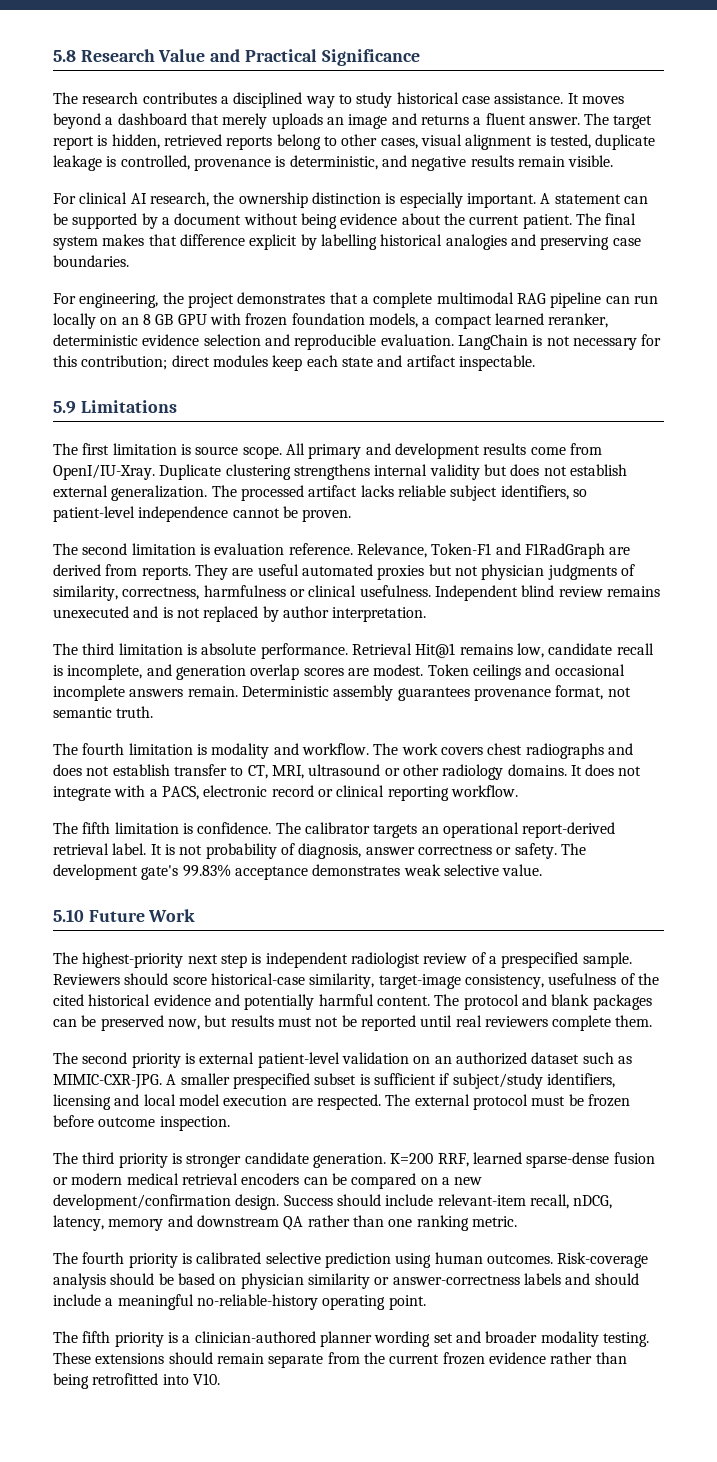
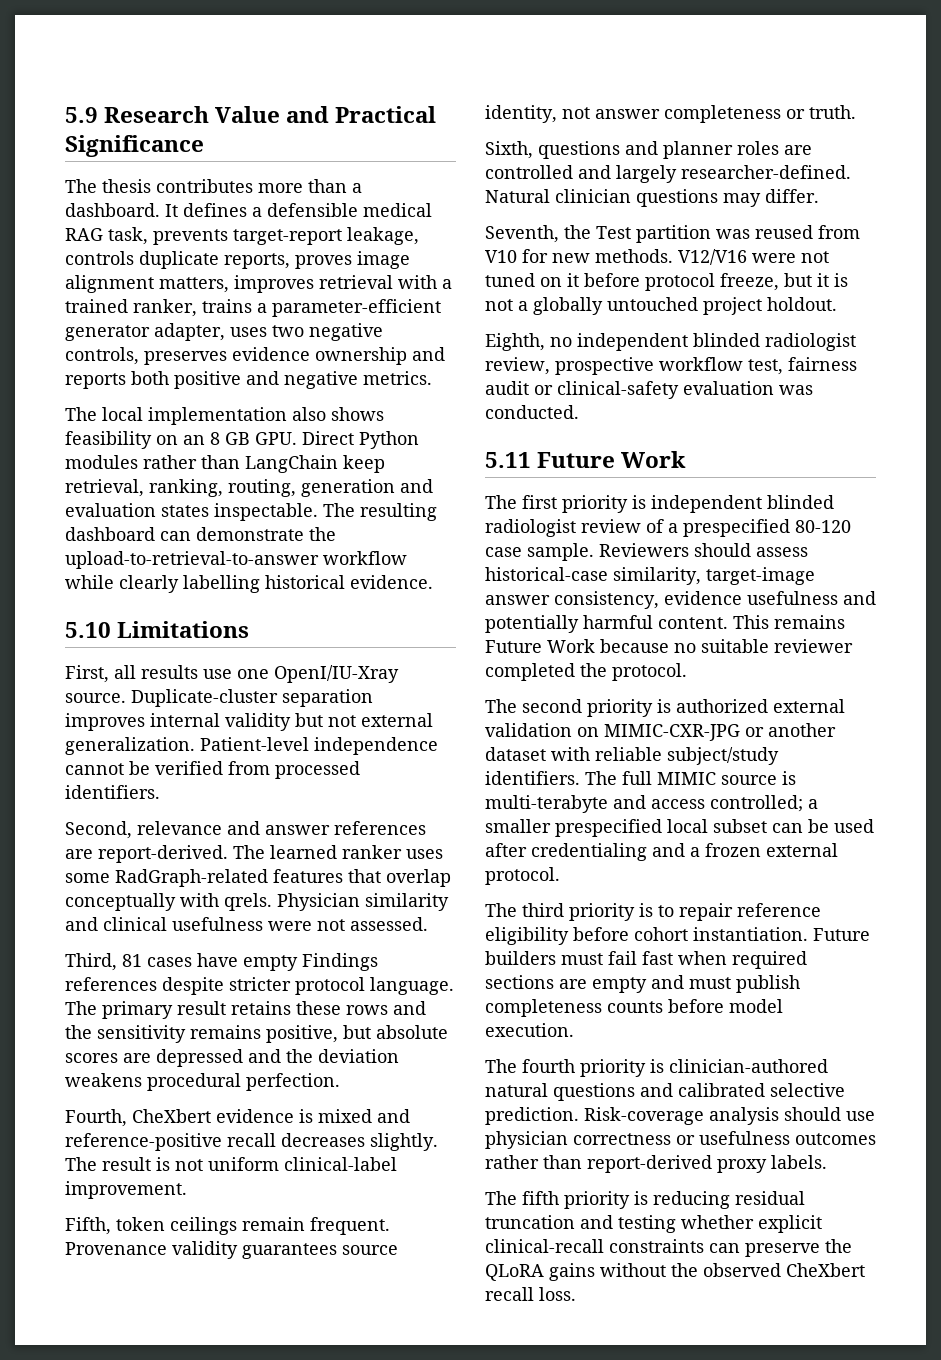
- 5.8 Research Value and Practical Significance
+ 5.9 Research Value and Practical Significance
- The research contributes a disciplined way to study historical case assistance. It moves beyond a dashboard that merely uploads an image and returns a fluent answer. The target report is hidden, retrieved reports belong to other cases, visual alignment is tested, duplicate leakage is controlled, provenance is deterministic, and negative results remain visible.
- For clinical AI research, the ownership distinction is especially important. A statement can be supported by a document without being evidence about the current patient. The final system makes that difference explicit by labelling historical analogies and preserving case boundaries.
- For engineering, the project demonstrates that a complete multimodal RAG pipeline can run locally on an 8 GB GPU with frozen foundation models, a compact learned reranker, deterministic evidence selection and reproducible evaluation. LangChain is not necessary for this contribution; direct modules keep each state and artifact inspectable.
- 5.9 Limitations
- The first limitation is source scope. All primary and development results come from OpenI/IU-Xray. Duplicate clustering strengthens internal validity but does not establish external generalization. The processed artifact lacks reliable subject identifiers, so patient-level independence cannot be proven.
- The second limitation is evaluation reference. Relevance, Token-F1 and F1RadGraph are derived from reports. They are useful automated proxies but not physician judgments of similarity, correctness, harmfulness or clinical usefulness. Independent blind review remains unexecuted and is not replaced by author interpretation.
- The third limitation is absolute performance. Retrieval Hit@1 remains low, candidate recall is incomplete, and generation overlap scores are modest. Token ceilings and occasional incomplete answers remain. Deterministic assembly guarantees provenance format, not semantic truth.
- The fourth limitation is modality and workflow. The work covers chest radiographs and does not establish transfer to CT, MRI, ultrasound or other radiology domains. It does not integrate with a PACS, electronic record or clinical reporting workflow.
- The fifth limitation is confidence. The calibrator targets an operational report-derived retrieval label. It is not probability of diagnosis, answer correctness or safety. The development gate's 99.83% acceptance demonstrates weak selective value.
- 5.10 Future Work
+ The thesis contributes more than a dashboard. It defines a defensible medical RAG task, prevents target-report leakage, controls duplicate reports, proves image alignment matters, improves retrieval with a trained ranker, trains a parameter-efficient generator adapter, uses two negative controls, preserves evidence ownership and reports both positive and negative metrics.
+ The local implementation also shows feasibility on an 8 GB GPU. Direct Python modules rather than LangChain keep retrieval, ranking, routing, generation and evaluation states inspectable. The resulting dashboard can demonstrate the upload-to-retrieval-to-answer workflow while clearly labelling historical evidence.
+ 5.10 Limitations
+ First, all results use one OpenI/IU-Xray source. Duplicate-cluster separation improves internal validity but not external generalization. Patient-level independence cannot be verified from processed identifiers.
+ Second, relevance and answer references are report-derived. The learned ranker uses some RadGraph-related features that overlap conceptually with qrels. Physician similarity and clinical usefulness were not assessed.
+ Third, 81 cases have empty Findings references despite stricter protocol language. The primary result retains these rows and the sensitivity remains positive, but absolute scores are depressed and the deviation weakens procedural perfection.
+ Fourth, CheXbert evidence is mixed and reference-positive recall decreases slightly. The result is not uniform clinical-label improvement.
+ Fifth, token ceilings remain frequent. Provenance validity guarantees source identity, not answer completeness or truth.
+ Sixth, questions and planner roles are controlled and largely researcher-defined. Natural clinician questions may differ.
+ Seventh, the Test partition was reused from V10 for new methods. V12/V16 were not tuned on it before protocol freeze, but it is not a globally untouched project holdout.
+ Eighth, no independent blinded radiologist review, prospective workflow test, fairness audit or clinical-safety evaluation was conducted.
+ 5.11 Future Work
- The highest-priority next step is independent radiologist review of a prespecified sample.
+ The first priority is independent blinded radiologist review of a prespecified 80-120 case sample.
- Reviewers should score historical-case similarity, target-image consistency, usefulness of the cited historical evidence and potentially harmful content. The protocol and blank packages can be preserved now, but results must not be reported until real reviewers complete them.
- The second priority is external patient-level validation on an authorized dataset such as MIMIC-CXR-JPG. A smaller prespecified subset is sufficient if subject/study identifiers, licensing and local model execution are respected. The external protocol must be frozen before outcome inspection.
- The third priority is stronger candidate generation. K=200 RRF, learned sparse-dense fusion or modern medical retrieval encoders can be compared on a new development/confirmation design. Success should include relevant-item recall, nDCG, latency, memory and downstream QA rather than one ranking metric.
- The fourth priority is calibrated selective prediction using human outcomes. Risk-coverage analysis should be based on physician similarity or answer-correctness labels and should include a meaningful no-reliable-history operating point.
- The fifth priority is a clinician-authored planner wording set and broader modality testing. These extensions should remain separate from the current frozen evidence rather than being retrofitted into V10.
+ Reviewers should assess historical-case similarity, target-image answer consistency, evidence usefulness and potentially harmful content. This remains Future Work because no suitable reviewer completed the protocol.
+ The second priority is authorized external validation on MIMIC-CXR-JPG or another dataset with reliable subject/study identifiers. The full MIMIC source is multi-terabyte and access controlled; a smaller prespecified local subset can be used after credentialing and a frozen external protocol.
+ The third priority is to repair reference eligibility before cohort instantiation. Future builders must fail fast when required sections are empty and must publish completeness counts before model execution.
+ The fourth priority is clinician-authored natural questions and calibrated selective prediction. Risk-coverage analysis should use physician correctness or usefulness outcomes rather than report-derived proxy labels.
+ The fifth priority is reducing residual truncation and testing whether explicit clinical-recall constraints can preserve the QLoRA gains without the observed CheXbert recall loss.

